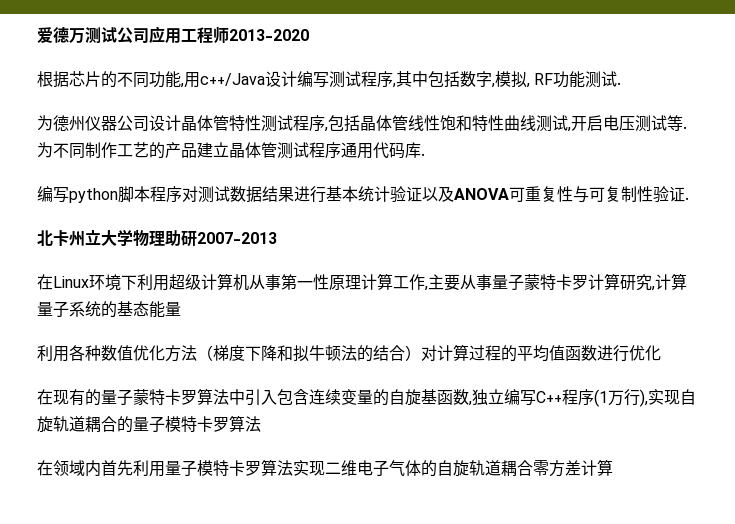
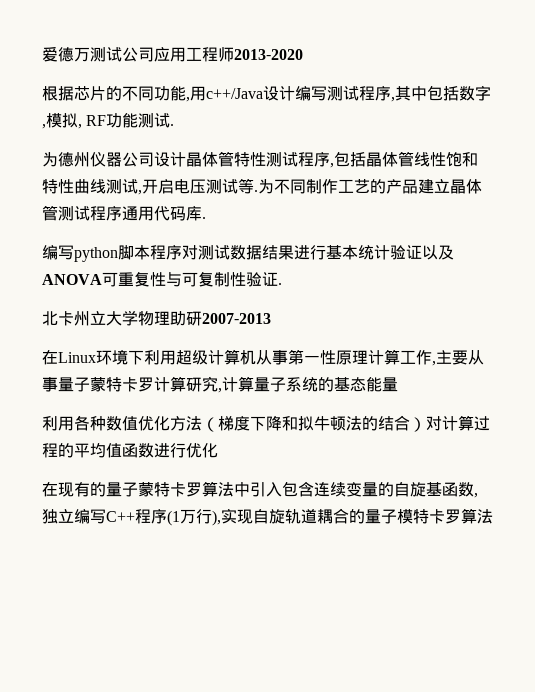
- 在领域内首先利用量子模特卡罗算法实现二维电子气体的自旋轨道耦合零方差计算

